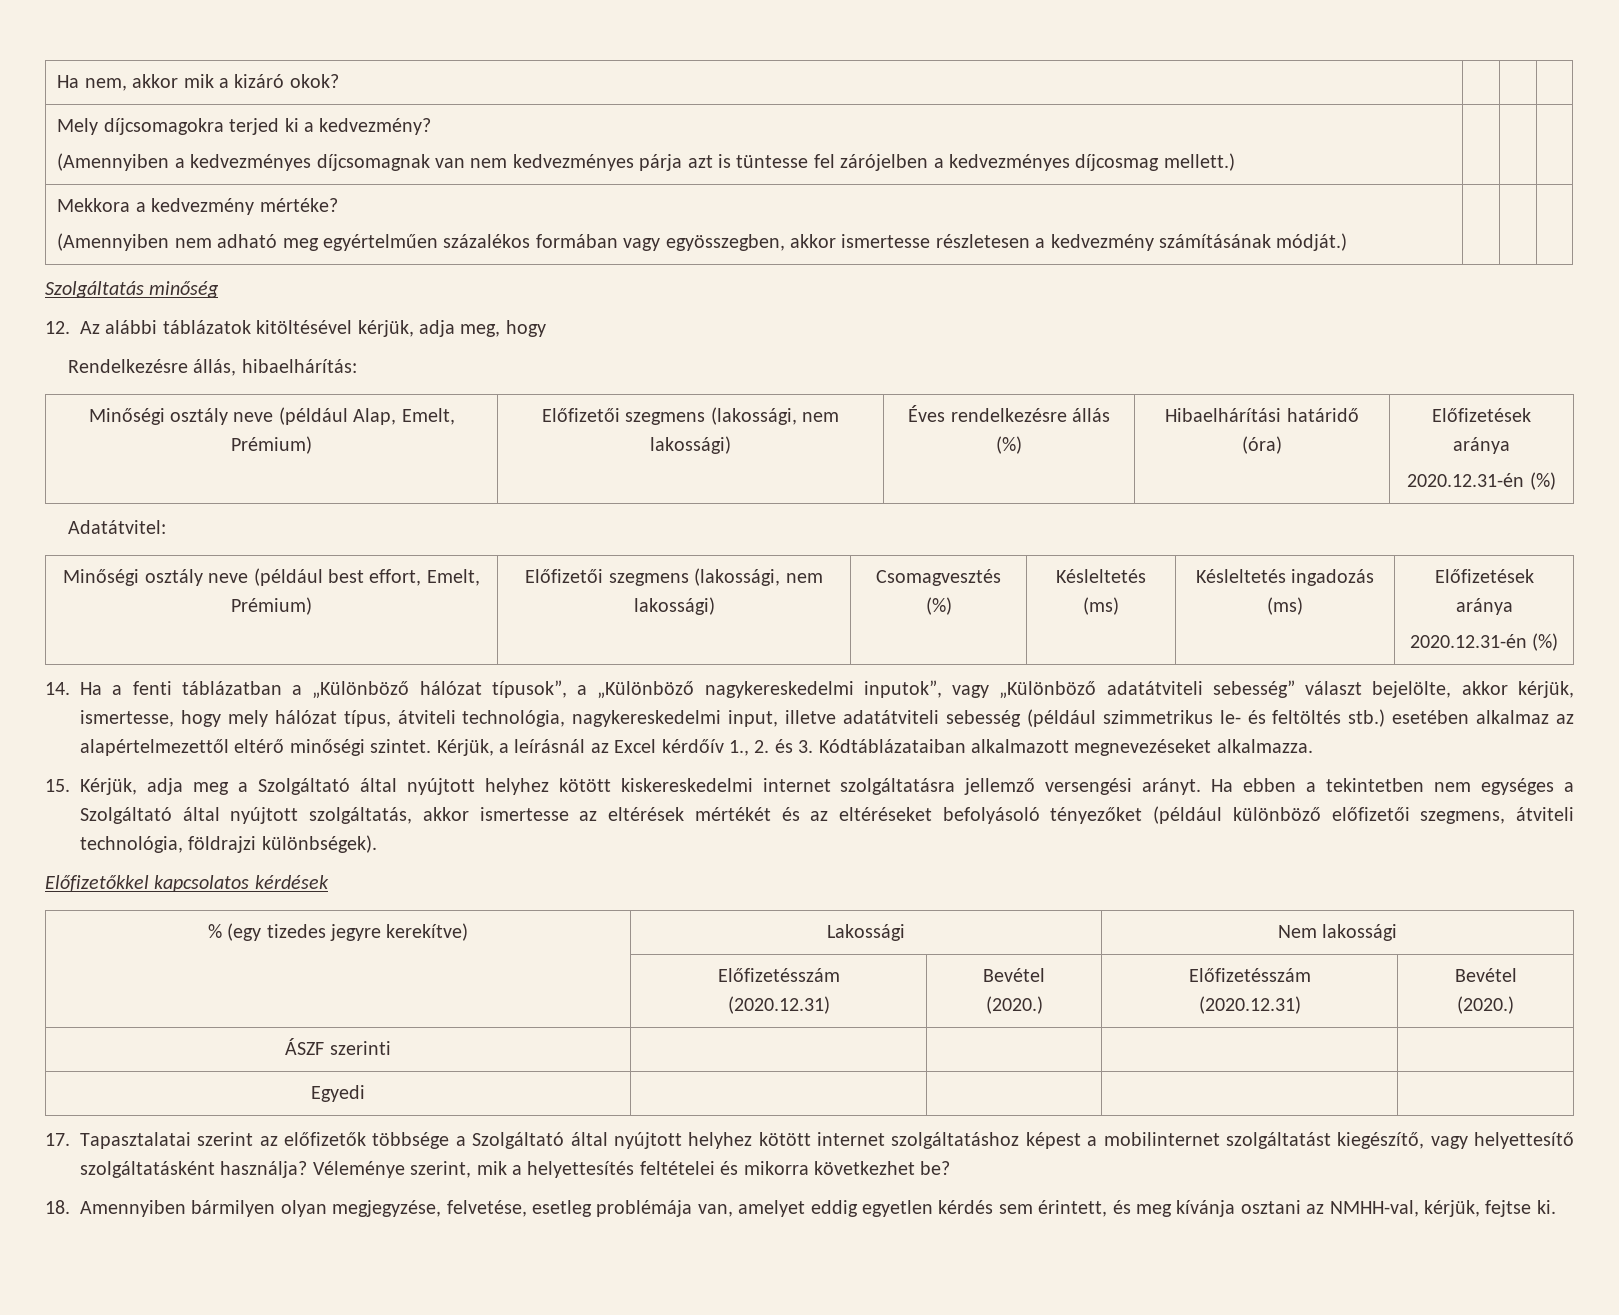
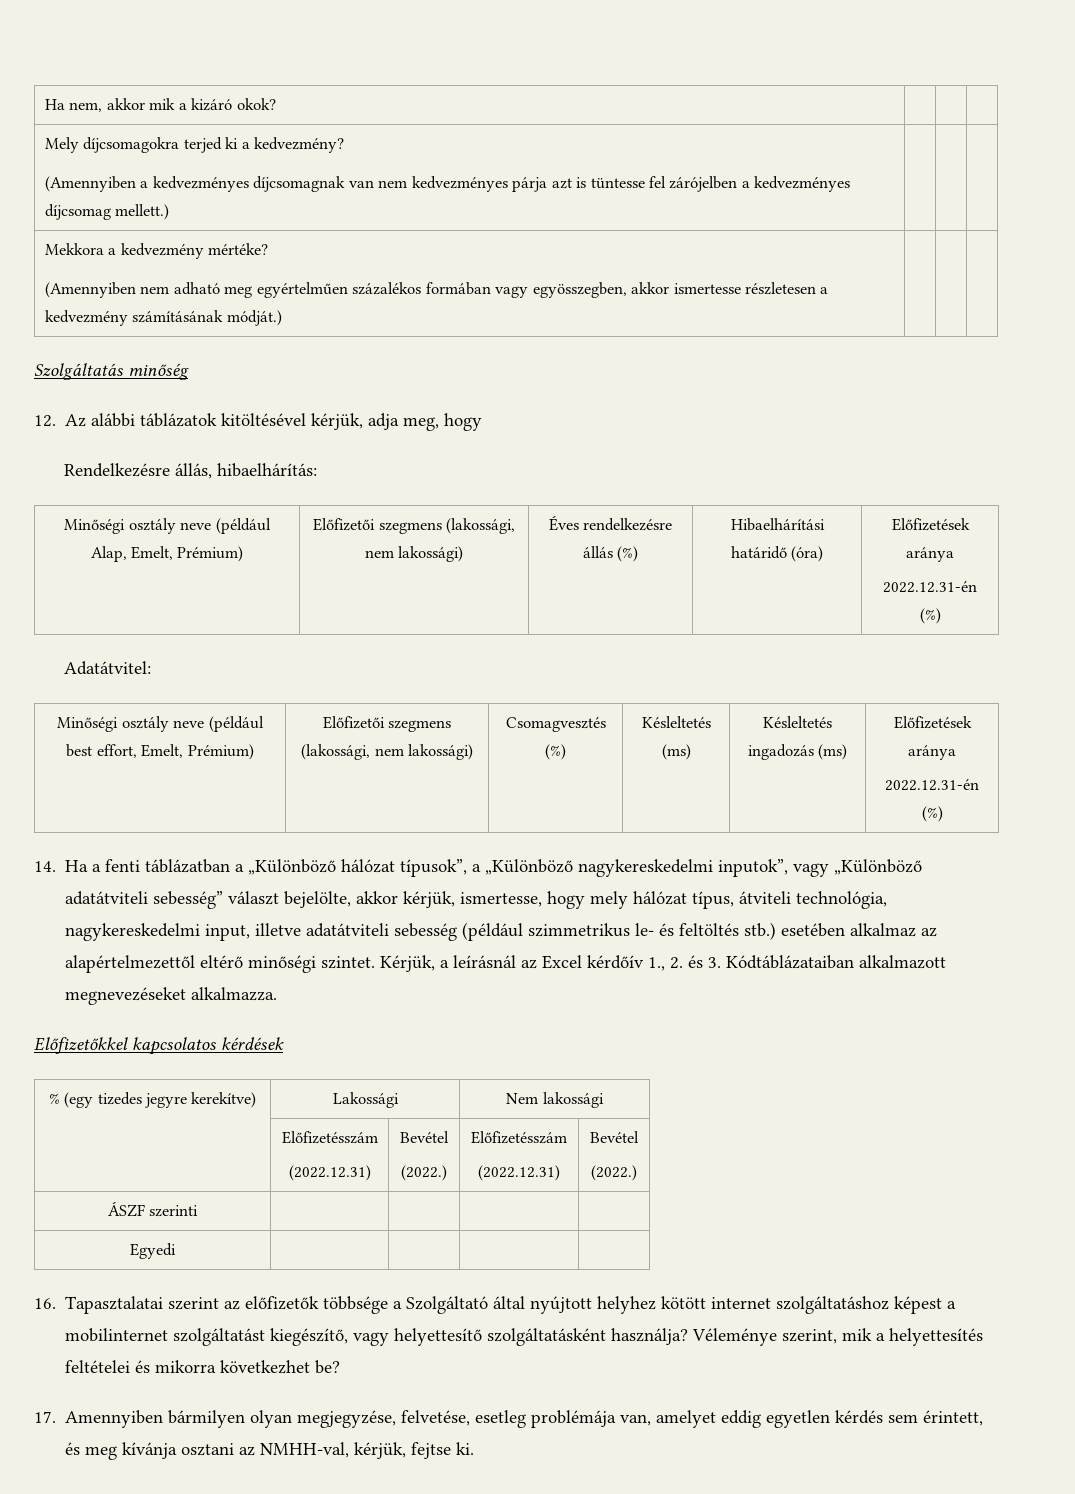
  Mely díjcsomagokra terjed ki a kedvezmény?
- (Amennyiben a kedvezményes díjcsomagnak van nem kedvezményes párja azt is tüntesse fel zárójelben a kedvezményes díjcosmag mellett.) | | |
+ (Amennyiben a kedvezményes díjcsomagnak van nem kedvezményes párja azt is tüntesse fel zárójelben a kedvezményes díjcsomag mellett.) | | |
  Minőségi osztály neve (például Alap, Emelt, Prémium) | Előfizetői szegmens (lakossági, nem lakossági) | Éves rendelkezésre állás (%) | Hibaelhárítási határidő (óra) | Előfizetések aránya
- 2020.12.31-én (%)
+ 2022.12.31-én (%)
  Minőségi osztály neve (például best effort, Emelt, Prémium) | Előfizetői szegmens (lakossági, nem lakossági) | Csomagvesztés (%) | Késleltetés (ms) | Késleltetés ingadozás (ms) | Előfizetések aránya
- 2020.12.31-én (%)
+ 2022.12.31-én (%)
- 15. Kérjük, adja meg a Szolgáltató által nyújtott helyhez kötött kiskereskedelmi internet szolgáltatásra jellemző versengési arányt. Ha ebben a tekintetben nem egységes a Szolgáltató által nyújtott szolgáltatás, akkor ismertesse az eltérések mértékét és az eltéréseket befolyásoló tényezőket (például különböző előfizetői szegmens, átviteli technológia, földrajzi különbségek).
  % (egy tizedes jegyre kerekítve) | Lakossági | Nem lakossági
  | Előfizetésszám
- (2020.12.31) | Bevétel
- (2020.) | Előfizetésszám
- (2020.12.31) | Bevétel
- (2020.)
+ (2022.12.31) | Bevétel
+ (2022.) | Előfizetésszám
+ (2022.12.31) | Bevétel
+ (2022.)
- 17. Tapasztalatai szerint az előfizetők többsége a Szolgáltató által nyújtott helyhez kötött internet szolgáltatáshoz képest a mobilinternet szolgáltatást kiegészítő, vagy helyettesítő szolgáltatásként használja?
+ 16. Tapasztalatai szerint az előfizetők többsége a Szolgáltató által nyújtott helyhez kötött internet szolgáltatáshoz képest a mobilinternet szolgáltatást kiegészítő, vagy helyettesítő szolgáltatásként használja?
- 18. Amennyiben bármilyen olyan megjegyzése, felvetése, esetleg problémája van, amelyet eddig egyetlen kérdés sem érintett, és meg kívánja osztani az NMHH-val, kérjük, fejtse ki.
+ 17. Amennyiben bármilyen olyan megjegyzése, felvetése, esetleg problémája van, amelyet eddig egyetlen kérdés sem érintett, és meg kívánja osztani az NMHH-val, kérjük, fejtse ki.

